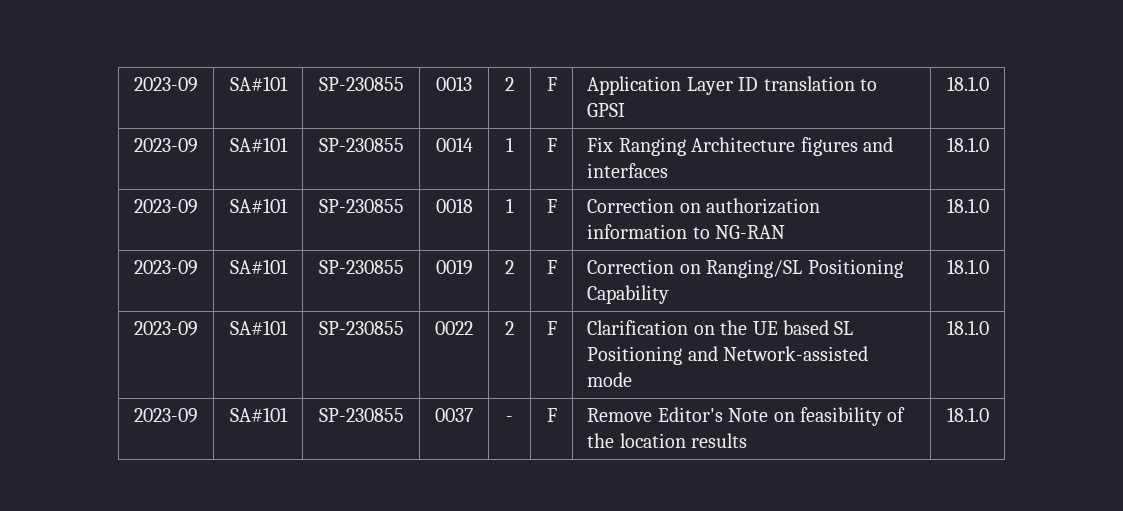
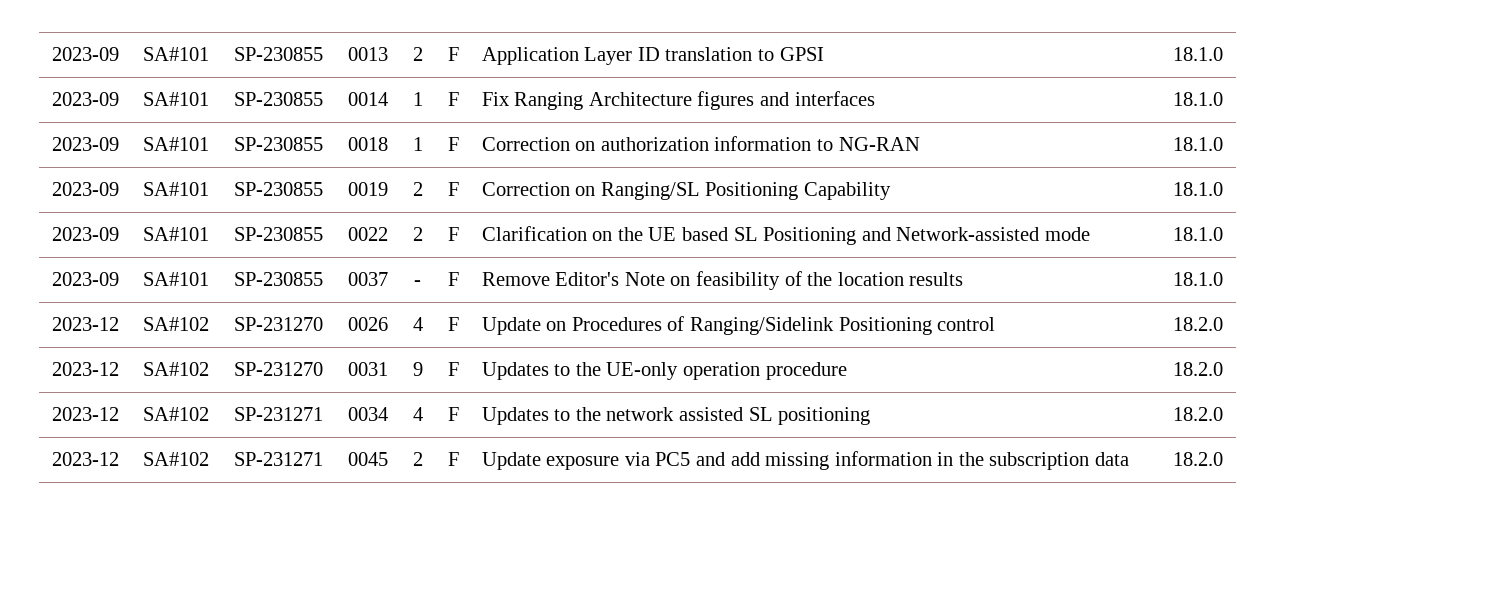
+ 2023-12 | SA#102 | SP-231270 | 0026 | 4 | F | Update on Procedures of Ranging/Sidelink Positioning control | 18.2.0
+ 2023-12 | SA#102 | SP-231270 | 0031 | 9 | F | Updates to the UE-only operation procedure | 18.2.0
+ 2023-12 | SA#102 | SP-231271 | 0034 | 4 | F | Updates to the network assisted SL positioning | 18.2.0
+ 2023-12 | SA#102 | SP-231271 | 0045 | 2 | F | Update exposure via PC5 and add missing information in the subscription data | 18.2.0

